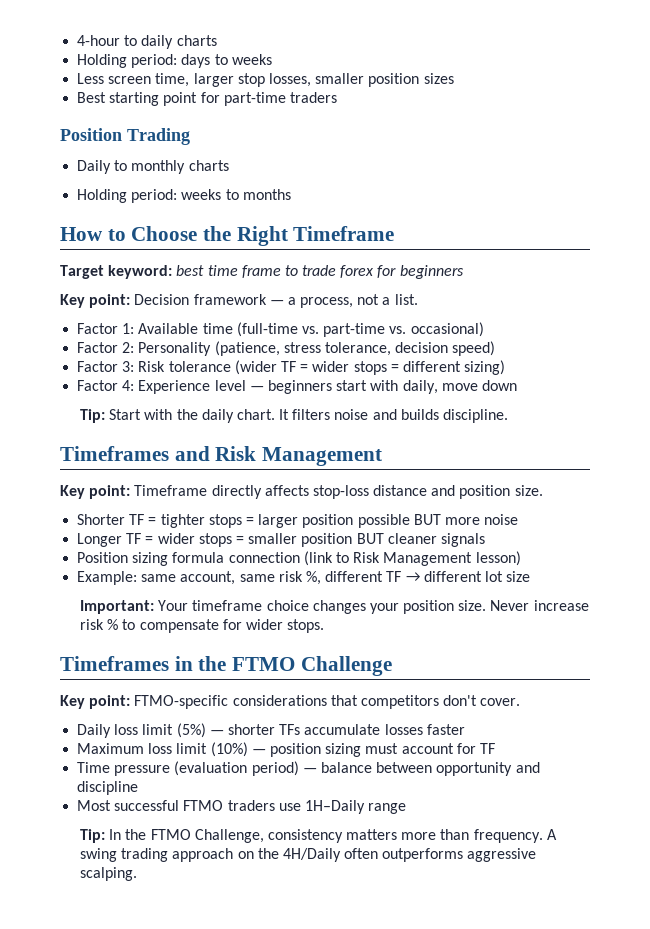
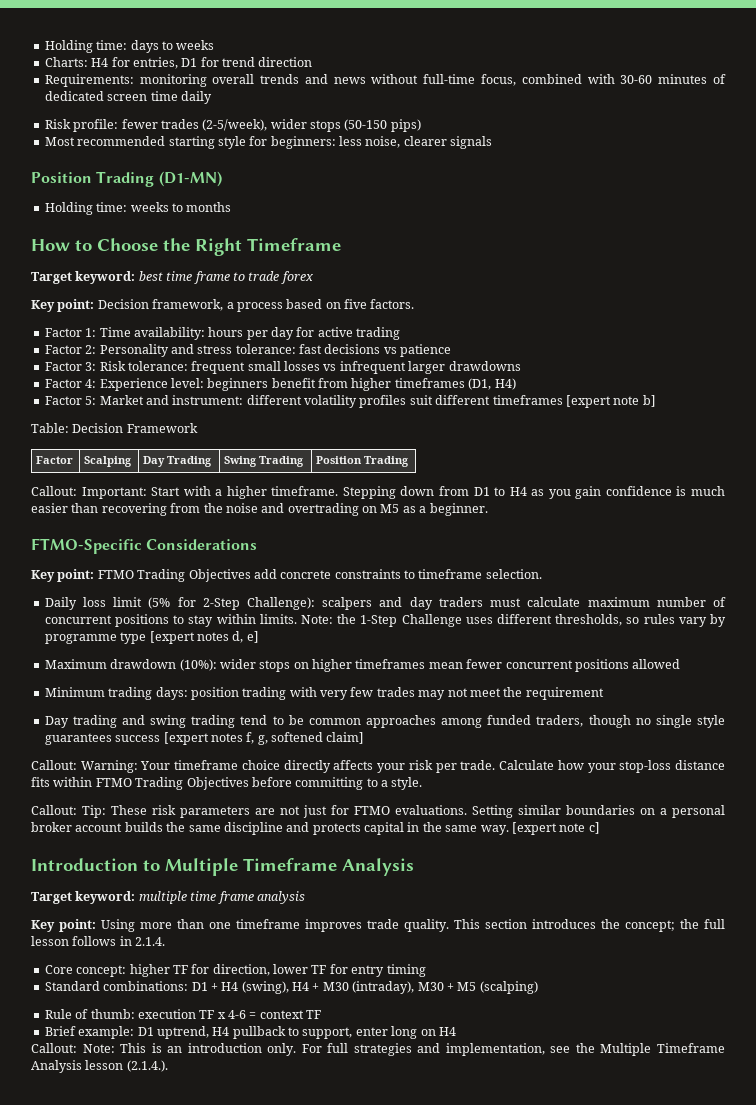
- 4-hour to daily charts
- Holding period: days to weeks
- Less screen time, larger stop losses, smaller position sizes
- Best starting point for part-time traders
- Position Trading
- Daily to monthly charts
- Holding period: weeks to months
+ Holding time: days to weeks
+ Charts: H4 for entries, D1 for trend direction
+ Requirements: monitoring overall trends and news without full-time focus, combined with 30-60 minutes of dedicated screen time daily
+ Risk profile: fewer trades (2-5/week), wider stops (50-150 pips)
+ Most recommended starting style for beginners: less noise, clearer signals
+ Position Trading (D1-MN)
+ Holding time: weeks to months
- Target keyword: best time frame to trade forex for beginners
+ Target keyword: best time frame to trade forex
- Key point: Decision framework — a process, not a list.
- Factor 1: Available time (full-time vs. part-time vs. occasional)
- Factor 2: Personality (patience, stress tolerance, decision speed)
- Factor 3: Risk tolerance (wider TF = wider stops = different sizing)
- Factor 4: Experience level — beginners start with daily, move down
- Tip: Start with the daily chart. It filters noise and builds discipline.
- Timeframes and Risk Management
- Key point: Timeframe directly affects stop-loss distance and position size.
- Shorter TF = tighter stops = larger position possible BUT more noise
- Longer TF = wider stops = smaller position BUT cleaner signals
- Position sizing formula connection (link to Risk Management lesson)
- Example: same account, same risk %, different TF → different lot size
- Important: Your timeframe choice changes your position size. Never increase risk % to compensate for wider stops.
- Timeframes in the FTMO Challenge
- Key point: FTMO-specific considerations that competitors don't cover.
- Daily loss limit (5%) — shorter TFs accumulate losses faster
- Maximum loss limit (10%) — position sizing must account for TF
- Time pressure (evaluation period) — balance between opportunity and discipline
- Most successful FTMO traders use 1H–Daily range
- Tip: In the FTMO Challenge, consistency matters more than frequency. A swing trading approach on the 4H/Daily often outperforms aggressive scalping.
+ Key point: Decision framework, a process based on five factors.
+ Factor 1: Time availability: hours per day for active trading
+ Factor 2: Personality and stress tolerance: fast decisions vs patience
+ Factor 3: Risk tolerance: frequent small losses vs infrequent larger drawdowns
+ Factor 4: Experience level: beginners benefit from higher timeframes (D1, H4)
+ Factor 5: Market and instrument: different volatility profiles suit different timeframes [expert note b]
+ Table: Decision Framework
+ Factor | Scalping | Day Trading | Swing Trading | Position Trading
+ Callout: Important: Start with a higher timeframe. Stepping down from D1 to H4 as you gain confidence is much easier than recovering from the noise and overtrading on M5 as a beginner.
+ FTMO-Specific Considerations
+ Key point: FTMO Trading Objectives add concrete constraints to timeframe selection.
+ Daily loss limit (5% for 2-Step Challenge): scalpers and day traders must calculate maximum number of concurrent positions to stay within limits. Note: the 1-Step Challenge uses different thresholds, so rules vary by programme type [expert notes d, e]
+ Maximum drawdown (10%): wider stops on higher timeframes mean fewer concurrent positions allowed
+ Minimum trading days: position trading with very few trades may not meet the requirement
+ Day trading and swing trading tend to be common approaches among funded traders, though no single style guarantees success [expert notes f, g, softened claim]
+ Callout: Warning: Your timeframe choice directly affects your risk per trade. Calculate how your stop-loss distance fits within FTMO Trading Objectives before committing to a style.
+ Callout: Tip: These risk parameters are not just for FTMO evaluations. Setting similar boundaries on a personal broker account builds the same discipline and protects capital in the same way. [expert note c]
+ Introduction to Multiple Timeframe Analysis
+ Target keyword: multiple time frame analysis
+ Key point: Using more than one timeframe improves trade quality. This section introduces the concept; the full lesson follows in 2.1.4.
+ Core concept: higher TF for direction, lower TF for entry timing
+ Standard combinations: D1 + H4 (swing), H4 + M30 (intraday), M30 + M5 (scalping)
+ Rule of thumb: execution TF x 4-6 = context TF
+ Brief example: D1 uptrend, H4 pullback to support, enter long on H4
+ Callout: Note: This is an introduction only. For full strategies and implementation, see the Multiple Timeframe Analysis lesson (2.1.4.).

